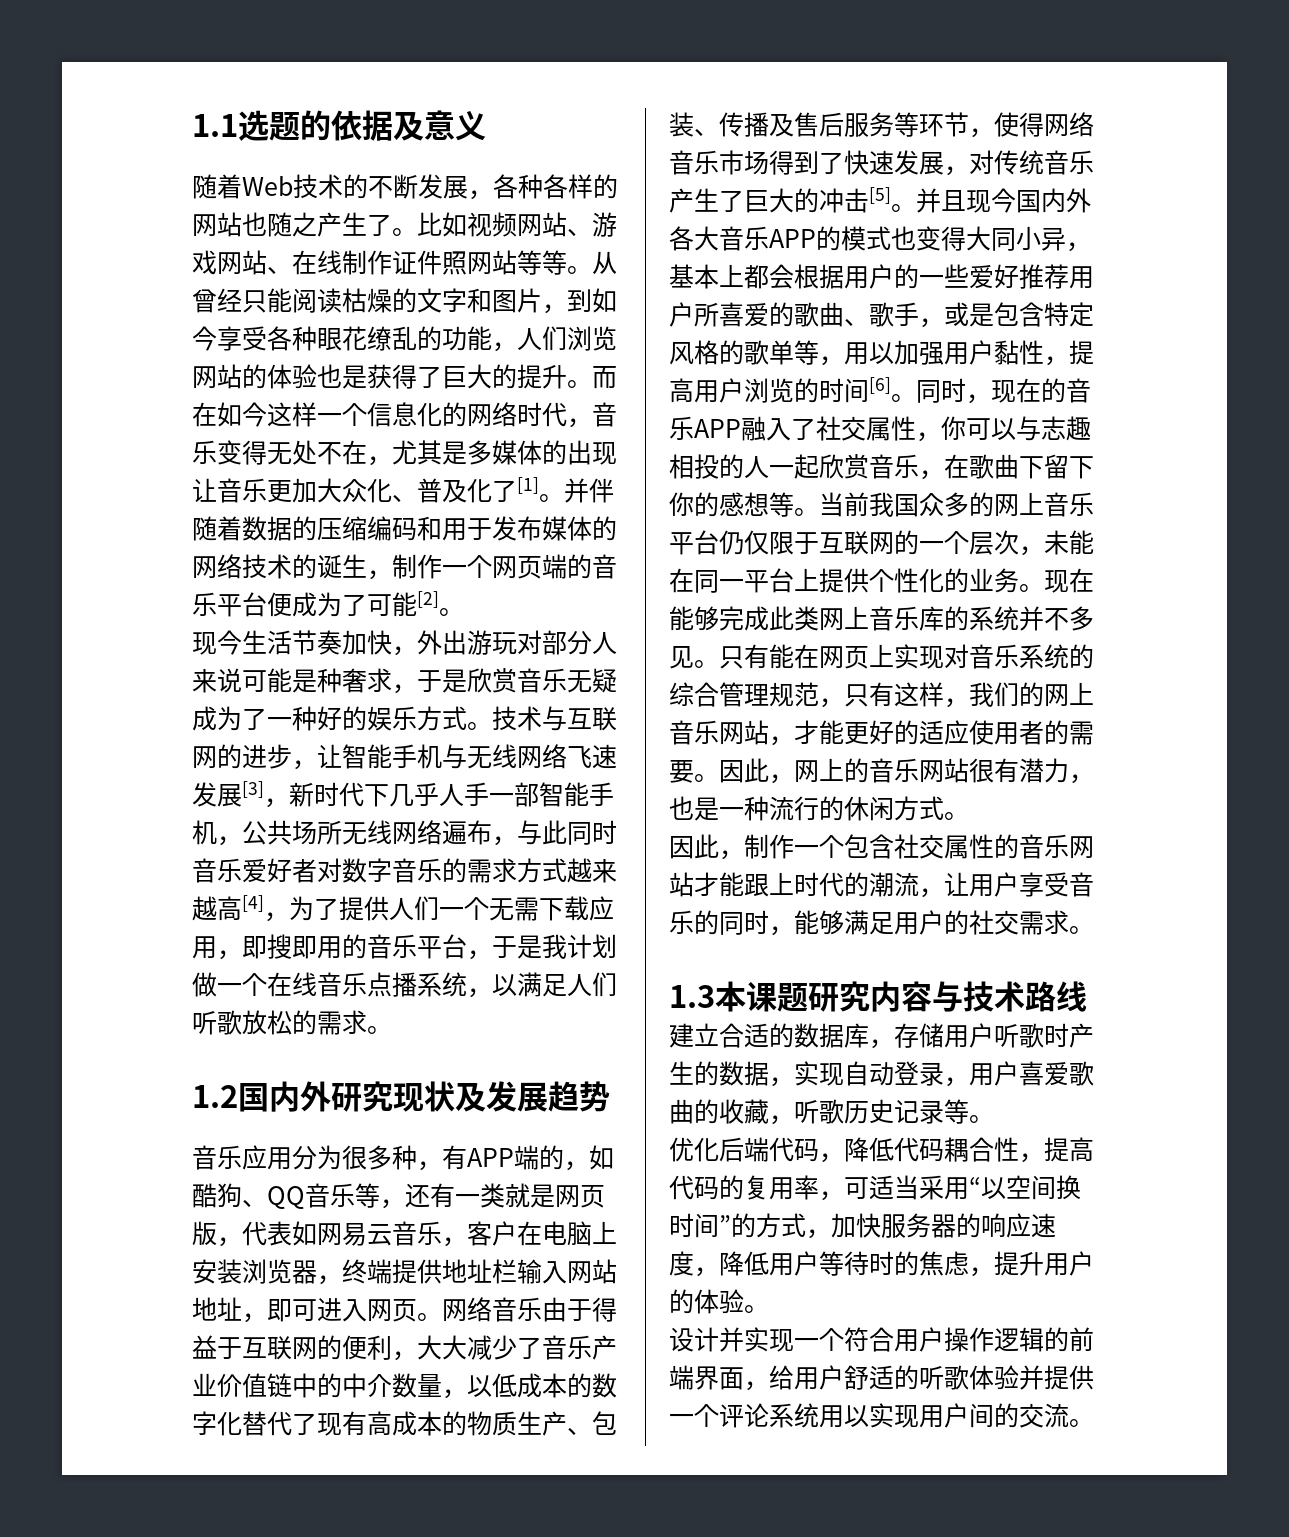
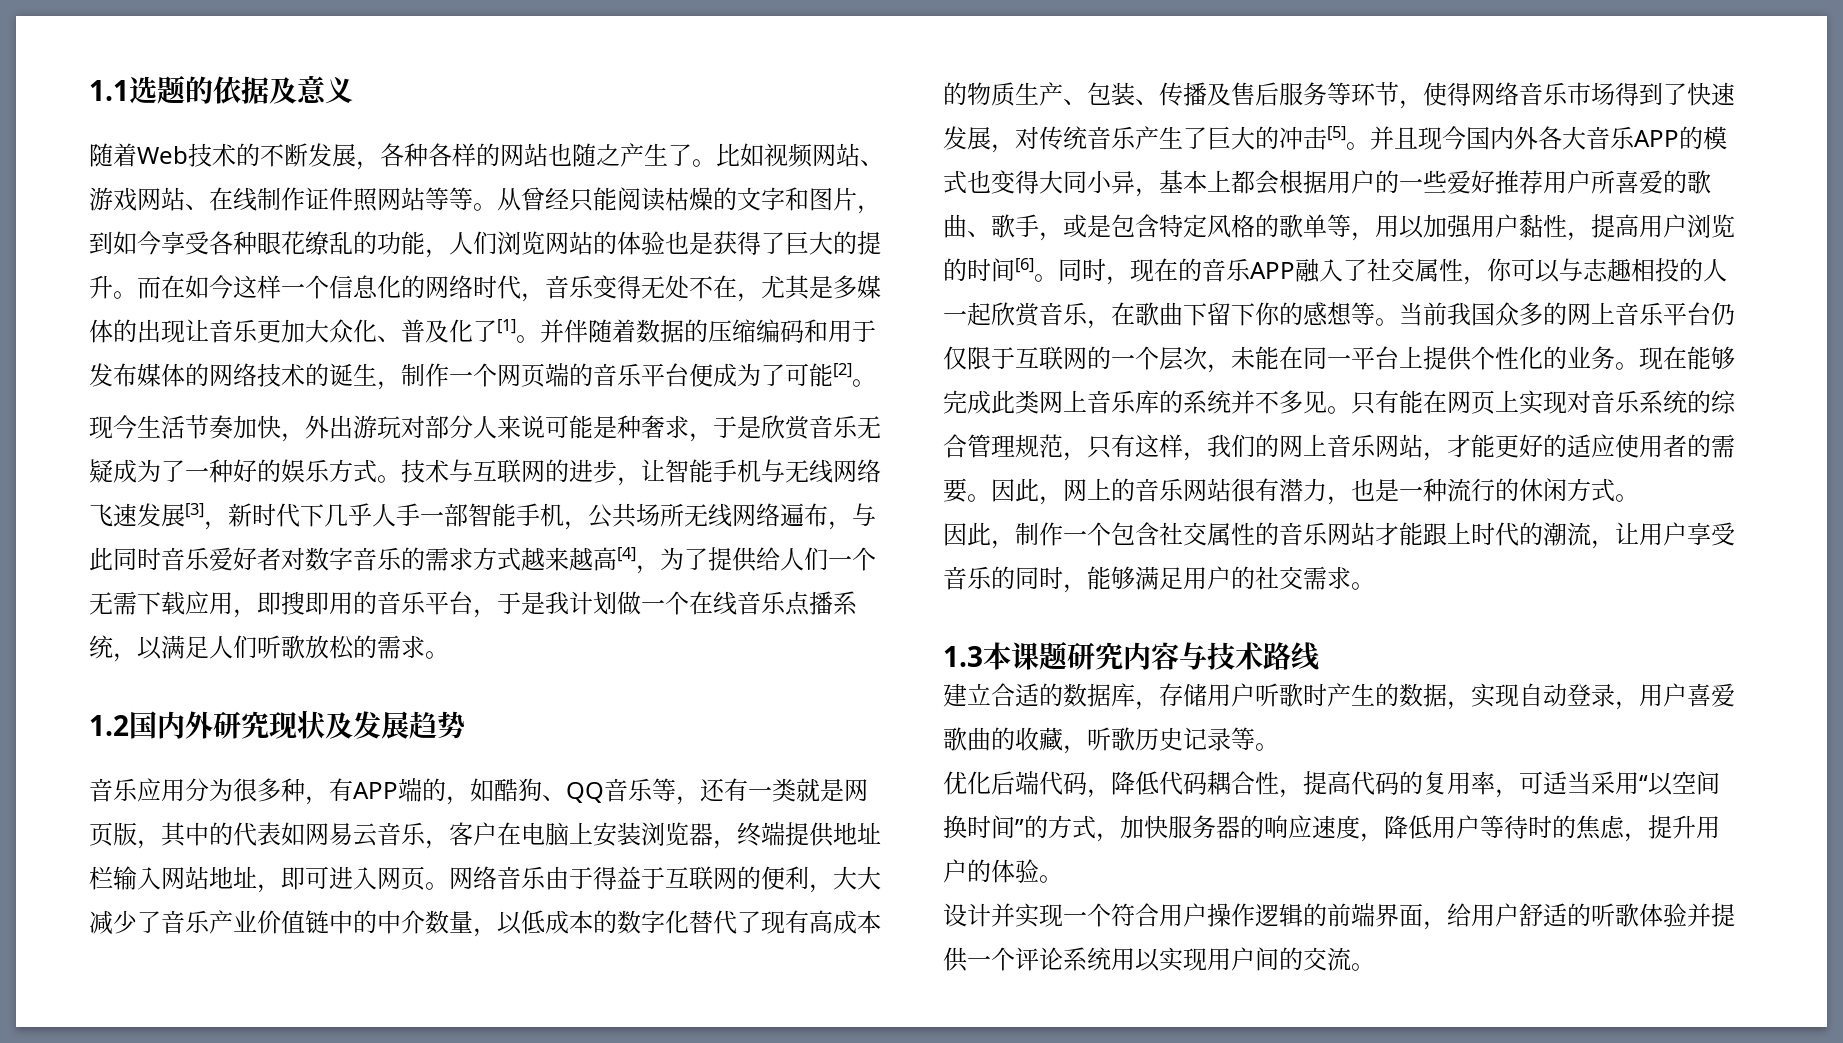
- 技术与互联网的进步，让智能手机与无线网络飞速发展[3]，新时代下几乎人手一部智能手机，公共场所无线网络遍布，与此同时音乐爱好者对数字音乐的需求方式越来越高[4]，为了提供人们一个无需下载应用，即搜即用的音乐平台，于是我计划做一个在线音乐点播系统，以满足人们听歌放松的需求。
+ 技术与互联网的进步，让智能手机与无线网络飞速发展[3]，新时代下几乎人手一部智能手机，公共场所无线网络遍布，与此同时音乐爱好者对数字音乐的需求方式越来越高[4]，为了提供给人们一个无需下载应用，即搜即用的音乐平台，于是我计划做一个在线音乐点播系统，以满足人们听歌放松的需求。
- 音乐应用分为很多种，有APP端的，如酷狗、QQ音乐等，还有一类就是网页版，代表如网易云音乐，客户在电脑上安装浏览器，终端提供地址栏输入网站地址，即可进入网页。
+ 音乐应用分为很多种，有APP端的，如酷狗、QQ音乐等，还有一类就是网页版，其中的代表如网易云音乐，客户在电脑上安装浏览器，终端提供地址栏输入网站地址，即可进入网页。

